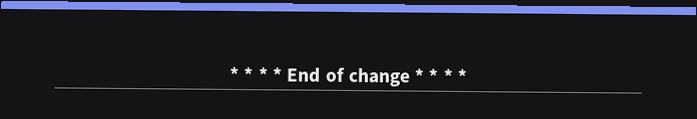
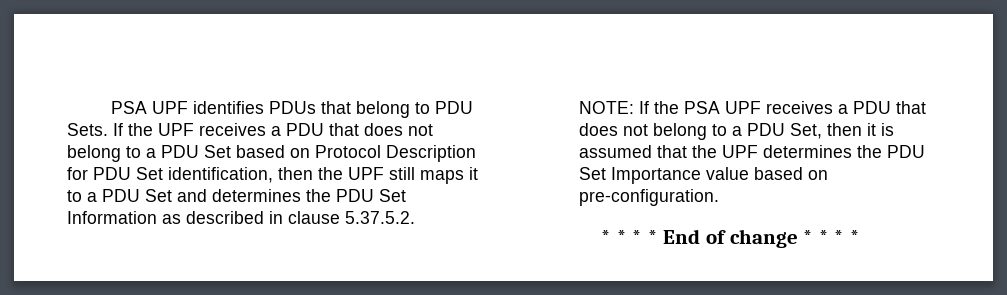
+ PSA UPF identifies PDUs that belong to PDU Sets. If the UPF receives a PDU that does not belong to a PDU Set based on Protocol Description for PDU Set identification, then the UPF still maps it to a PDU Set and determines the PDU Set Information as described in clause 5.37.5.2.
+ NOTE: If the PSA UPF receives a PDU that does not belong to a PDU Set, then it is assumed that the UPF determines the PDU Set Importance value based on pre-configuration.

